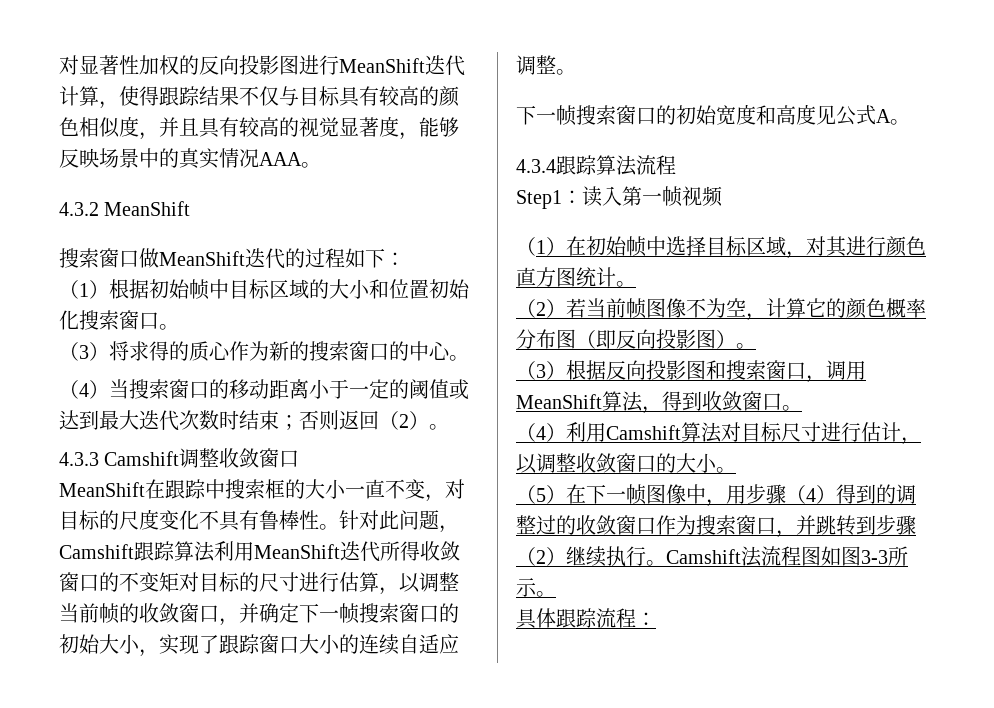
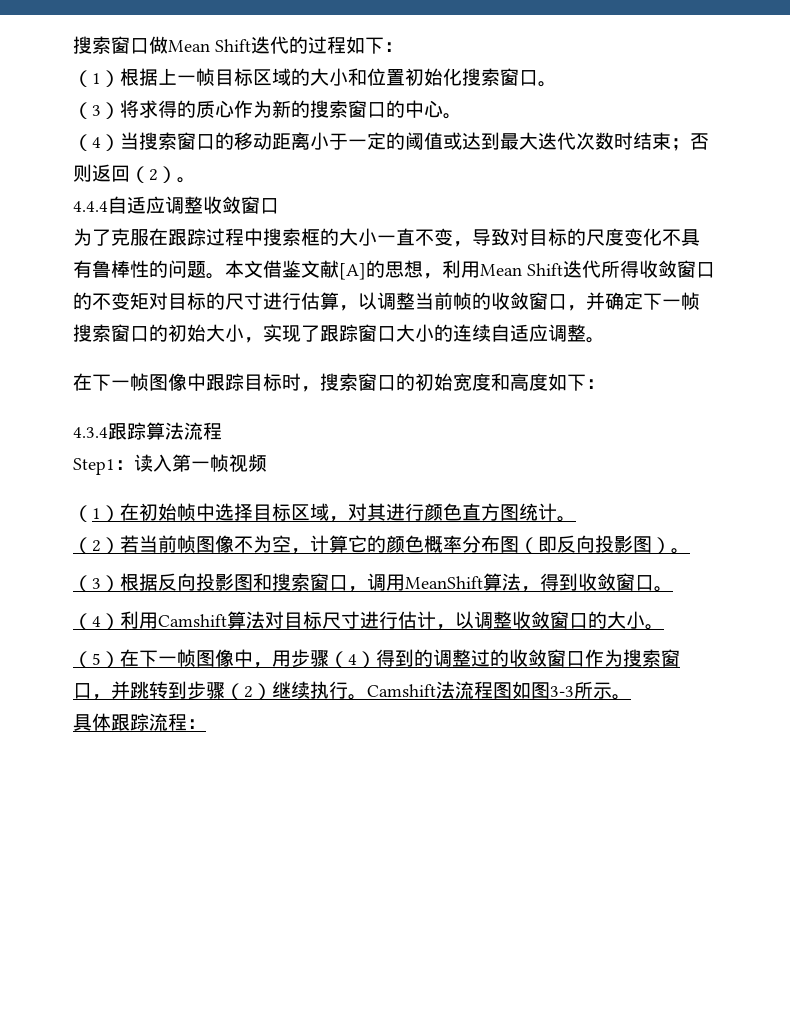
- 对显著性加权的反向投影图进行MeanShift迭代计算，使得跟踪结果不仅与目标具有较高的颜色相似度，并且具有较高的视觉显著度，能够反映场景中的真实情况AAA。
- 4.3.2 MeanShift
- 搜索窗口做MeanShift迭代的过程如下：
+ 搜索窗口做Mean Shift迭代的过程如下：
- （1）根据初始帧中目标区域的大小和位置初始化搜索窗口。
+ （1）根据上一帧目标区域的大小和位置初始化搜索窗口。
- 4.3.3 Camshift调整收敛窗口
+ 4.4.4自适应调整收敛窗口
- MeanShift在跟踪中搜索框的大小一直不变，对目标的尺度变化不具有鲁棒性。针对此问题，Camshift跟踪算法利用MeanShift迭代所得收敛窗口的不变矩对目标的尺寸进行估算，以调整当前帧的收敛窗口，并确定下一帧搜索窗口的初始大小，实现了跟踪窗口大小的连续自适应调整。
+ 为了克服在跟踪过程中搜索框的大小一直不变，导致对目标的尺度变化不具有鲁棒性的问题。本文借鉴文献[A]的思想，利用Mean Shift迭代所得收敛窗口的不变矩对目标的尺寸进行估算，以调整当前帧的收敛窗口，并确定下一帧搜索窗口的初始大小，实现了跟踪窗口大小的连续自适应调整。
- 下一帧搜索窗口的初始宽度和高度见公式A。
+ 在下一帧图像中跟踪目标时，搜索窗口的初始宽度和高度如下：

